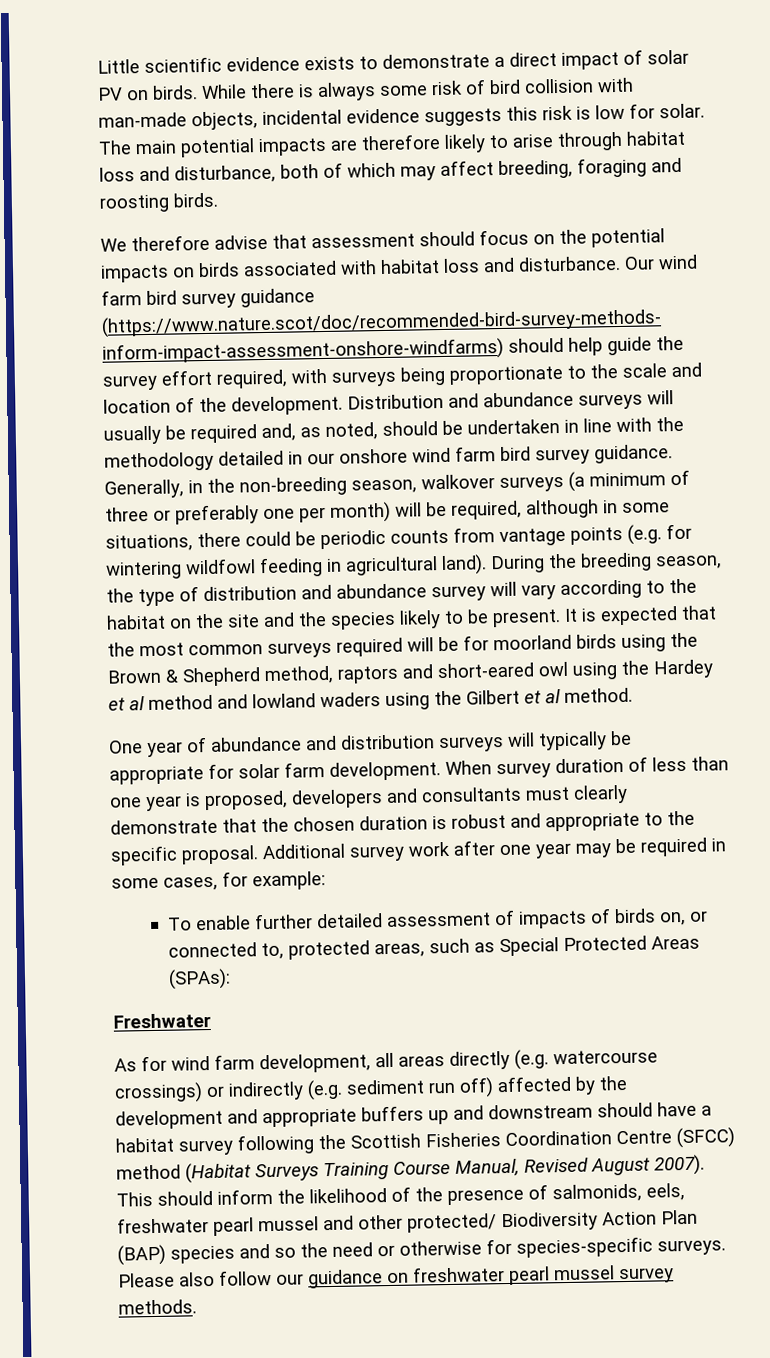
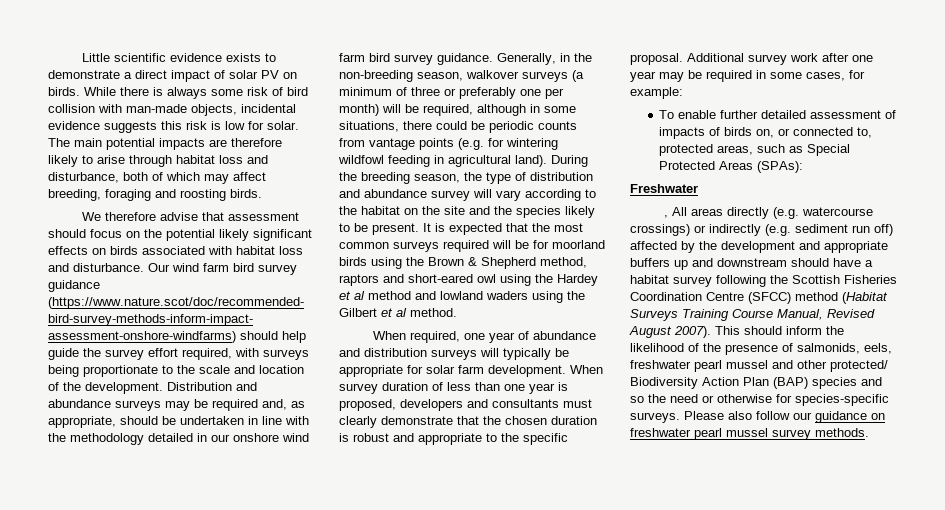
- We therefore advise that assessment should focus on the potential impacts on birds associated with habitat loss and disturbance.
+ We therefore advise that assessment should focus on the potential likely significant effects on birds associated with habitat loss and disturbance.
- Distribution and abundance surveys will usually be required and, as noted, should be undertaken in line with the methodology detailed in our onshore wind farm bird survey guidance.
+ Distribution and abundance surveys may be required and, as appropriate, should be undertaken in line with the methodology detailed in our onshore wind farm bird survey guidance.
- One year of abundance and distribution surveys will typically be appropriate for solar farm development.
+ When required, one year of abundance and distribution surveys will typically be appropriate for solar farm development.
- As for wind farm development, all areas directly (e.g. watercourse crossings) or indirectly (e.g. sediment run off) affected by the development and appropriate buffers up and downstream should have a habitat survey following the Scottish Fisheries Coordination Centre (SFCC) method (Habitat Surveys Training Course Manual, Revised August 2007).
+ , All areas directly (e.g. watercourse crossings) or indirectly (e.g. sediment run off) affected by the development and appropriate buffers up and downstream should have a habitat survey following the Scottish Fisheries Coordination Centre (SFCC) method (Habitat Surveys Training Course Manual, Revised August 2007).

